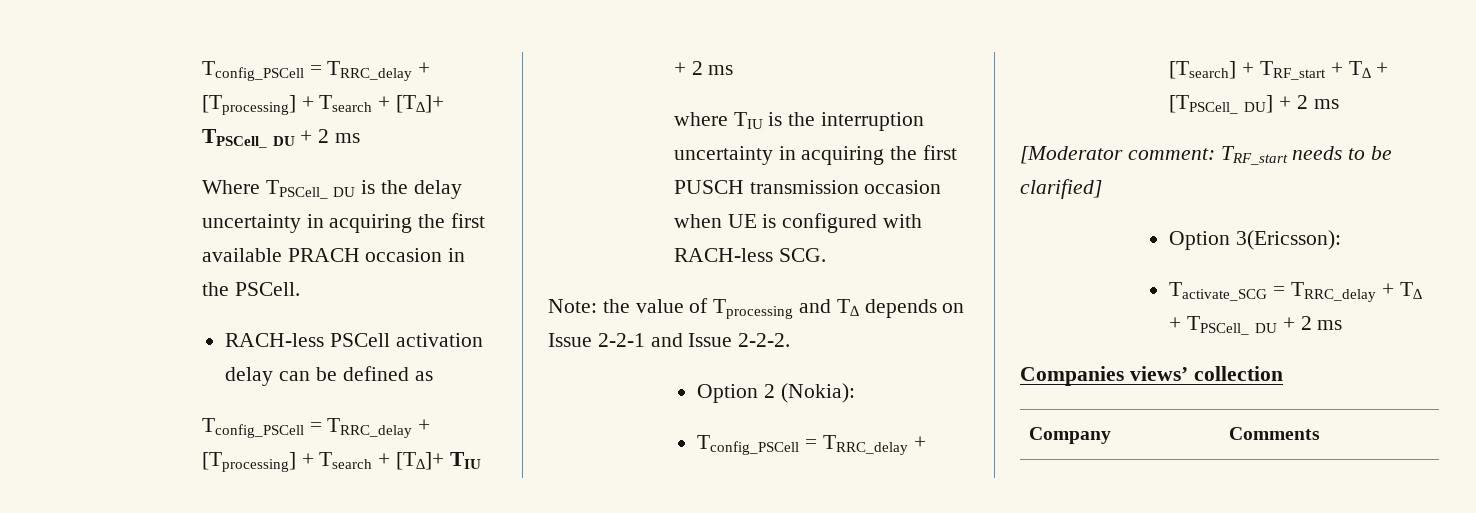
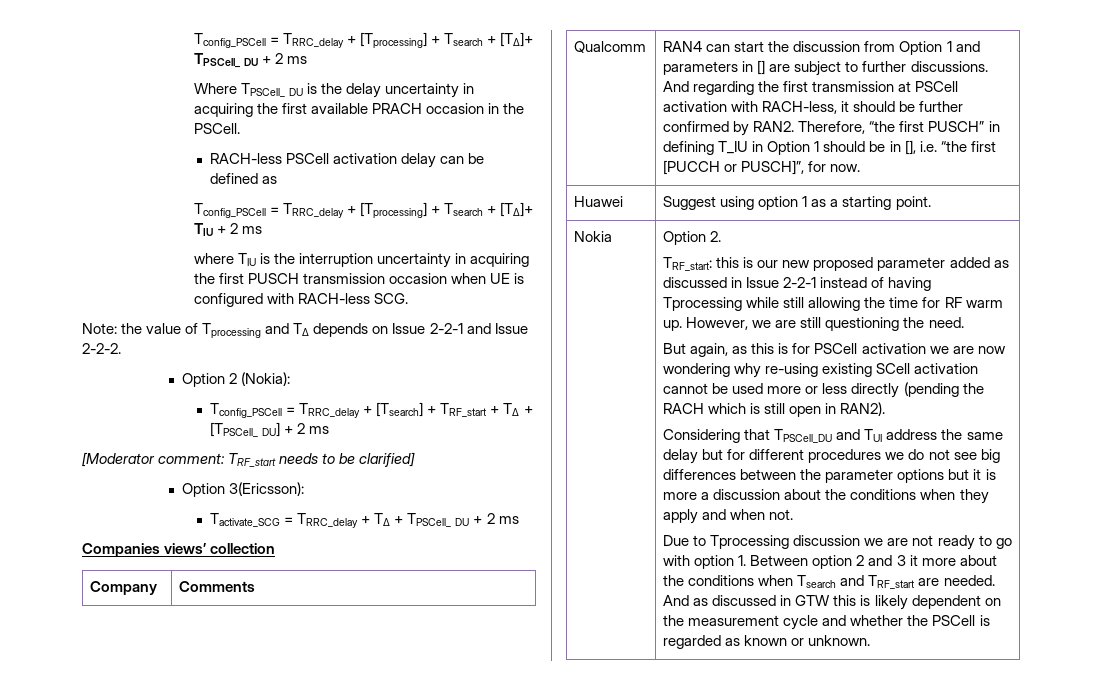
+ Qualcomm | RAN4 can start the discussion from Option 1 and parameters in [] are subject to further discussions. And regarding the first transmission at PSCell activation with RACH-less, it should be further confirmed by RAN2. Therefore, “the first PUSCH” in defining T_IU in Option 1 should be in [], i.e. “the first [PUCCH or PUSCH]”, for now.
+ Huawei | Suggest using option 1 as a starting point.
+ Nokia | Option 2.
+ TRF_start: this is our new proposed parameter added as discussed in Issue 2-2-1 instead of having Tprocessing while still allowing the time for RF warm up. However, we are still questioning the need.
+ But again, as this is for PSCell activation we are now wondering why re-using existing SCell activation cannot be used more or less directly (pending the RACH which is still open in RAN2).
+ Considering that TPSCell_DU and TUI address the same delay but for different procedures we do not see big differences between the parameter options but it is more a discussion about the conditions when they apply and when not.
+ Due to Tprocessing discussion we are not ready to go with option 1. Between option 2 and 3 it more about the conditions when Tsearch and TRF_start are needed. And as discussed in GTW this is likely dependent on the measurement cycle and whether the PSCell is regarded as known or unknown.

